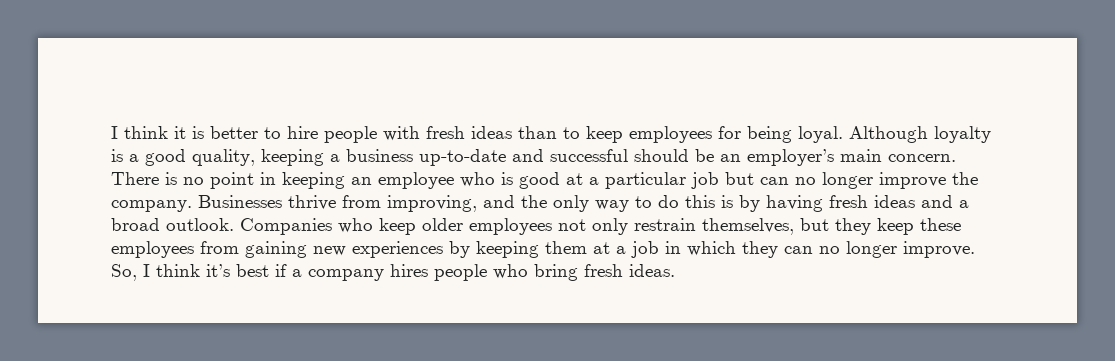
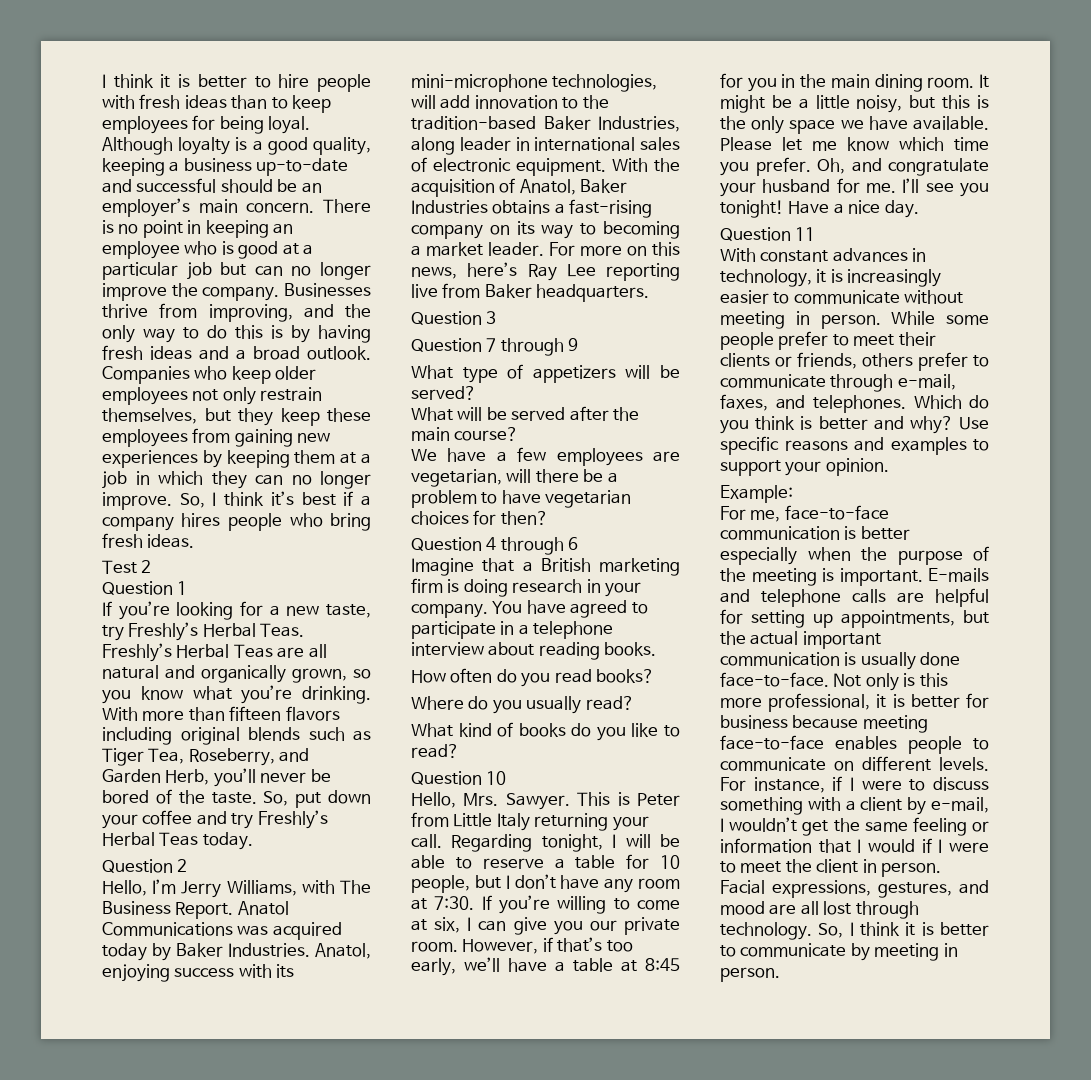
+ Test 2
+ Question 1
+ If you’re looking for a new taste, try Freshly’s Herbal Teas. Freshly’s Herbal Teas are all natural and organically grown, so you know what you’re drinking. With more than fifteen flavors including original blends such as Tiger Tea, Roseberry, and Garden Herb, you’ll never be bored of the taste. So, put down your coffee and try Freshly’s Herbal Teas today.
+ Question 2
+ Hello, I’m Jerry Williams, with The Business Report. Anatol Communications was acquired today by Baker Industries. Anatol, enjoying success with its mini-microphone technologies, will add innovation to the tradition-based Baker Industries, along leader in international sales of electronic equipment. With the acquisition of Anatol, Baker Industries obtains a fast-rising company on its way to becoming a market leader. For more on this news, here’s Ray Lee reporting live from Baker headquarters.
+ Question 3
+ Question 7 through 9
+ What type of appetizers will be served?
+ What will be served after the main course?
+ We have a few employees are vegetarian, will there be a problem to have vegetarian choices for then?
+ Question 4 through 6
+ Imagine that a British marketing firm is doing research in your company. You have agreed to participate in a telephone interview about reading books.
+ How often do you read books?
+ Where do you usually read?
+ What kind of books do you like to read?
+ Question 10
+ Hello, Mrs. Sawyer. This is Peter from Little Italy returning your call. Regarding tonight, I will be able to reserve a table for 10 people, but I don’t have any room at 7:30. If you’re willing to come at six, I can give you our private room. However, if that’s too early, we’ll have a table at 8:45 for you in the main dining room. It might be a little noisy, but this is the only space we have available. Please let me know which time you prefer. Oh, and congratulate your husband for me. I’ll see you tonight! Have a nice day.
+ Question 11
+ With constant advances in technology, it is increasingly easier to communicate without meeting in person. While some people prefer to meet their clients or friends, others prefer to communicate through e-mail, faxes, and telephones. Which do you think is better and why? Use specific reasons and examples to support your opinion.
+ Example:
+ For me, face-to-face communication is better especially when the purpose of the meeting is important. E-mails and telephone calls are helpful for setting up appointments, but the actual important communication is usually done face-to-face. Not only is this more professional, it is better for business because meeting face-to-face enables people to communicate on different levels. For instance, if I were to discuss something with a client by e-mail, I wouldn’t get the same feeling or information that I would if I were to meet the client in person. Facial expressions, gestures, and mood are all lost through technology. So, I think it is better to communicate by meeting in person.

